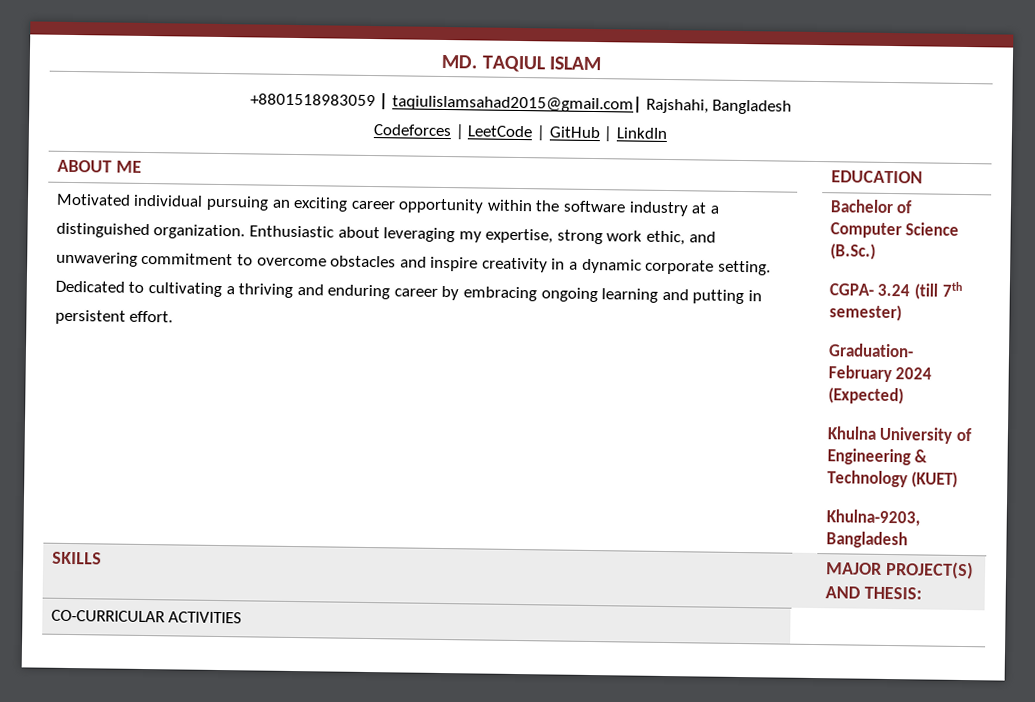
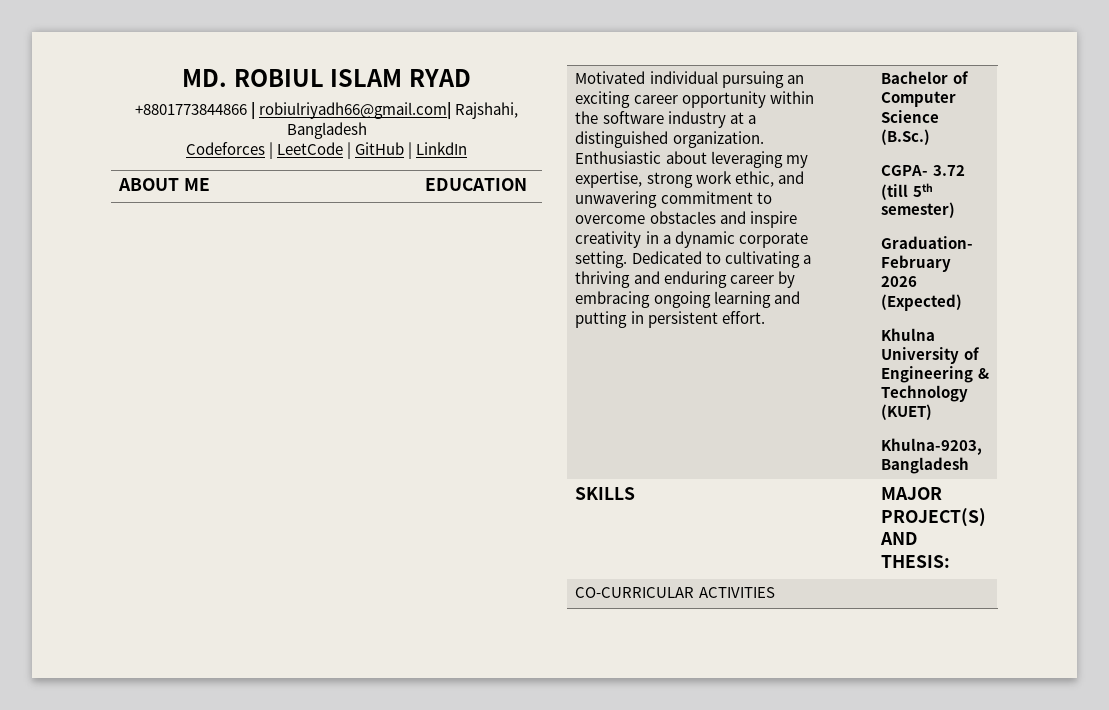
- MD. TAQIUL ISLAM
- +8801518983059 | taqiulislamsahad2015@gmail.com| Rajshahi, Bangladesh
+ MD. ROBIUL ISLAM RYAD
+ +8801773844866 | robiulriyadh66@gmail.com| Rajshahi, Bangladesh
- CGPA- 3.24 (till 7th semester)
+ CGPA- 3.72 (till 5th semester)
- Graduation- February 2024 (Expected)
+ Graduation- February 2026 (Expected)

